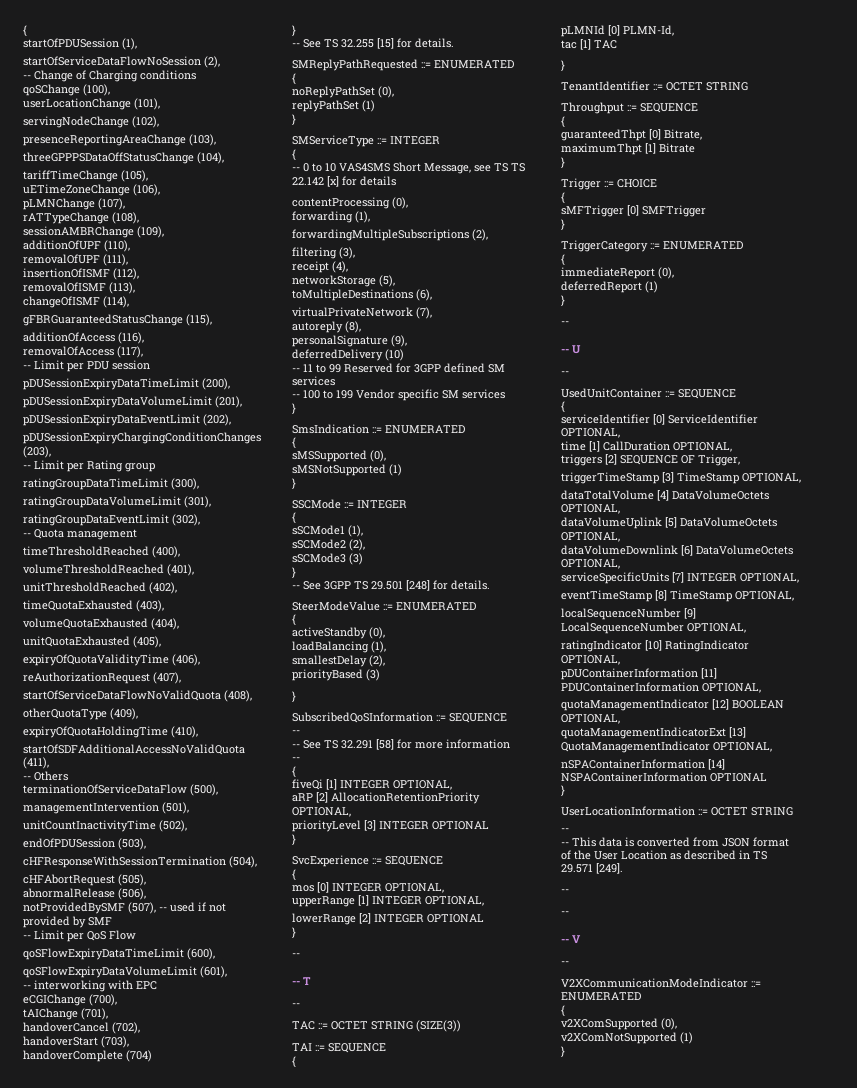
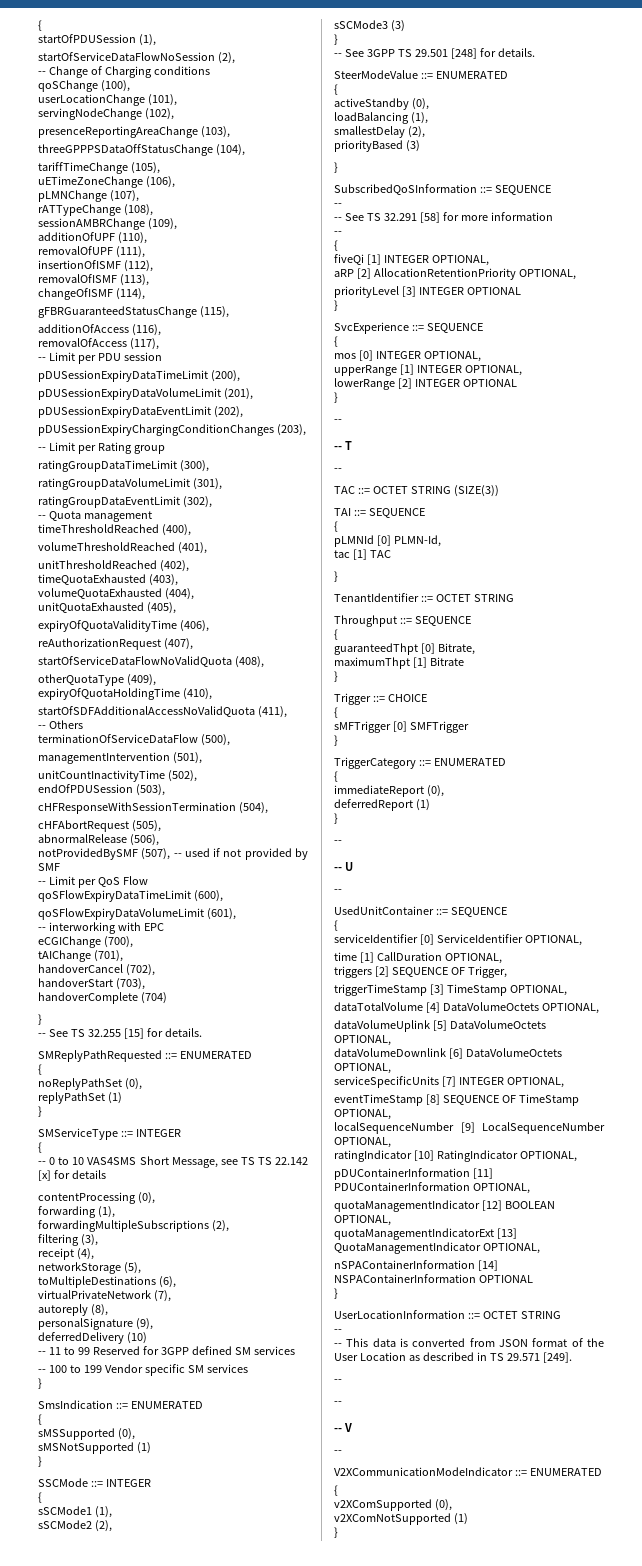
- eventTimeStamp [8] TimeStamp OPTIONAL,
+ eventTimeStamp [8] SEQUENCE OF TimeStamp OPTIONAL,

